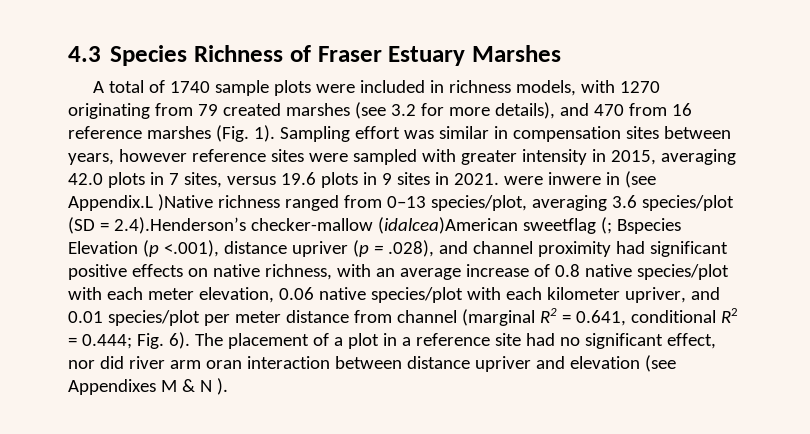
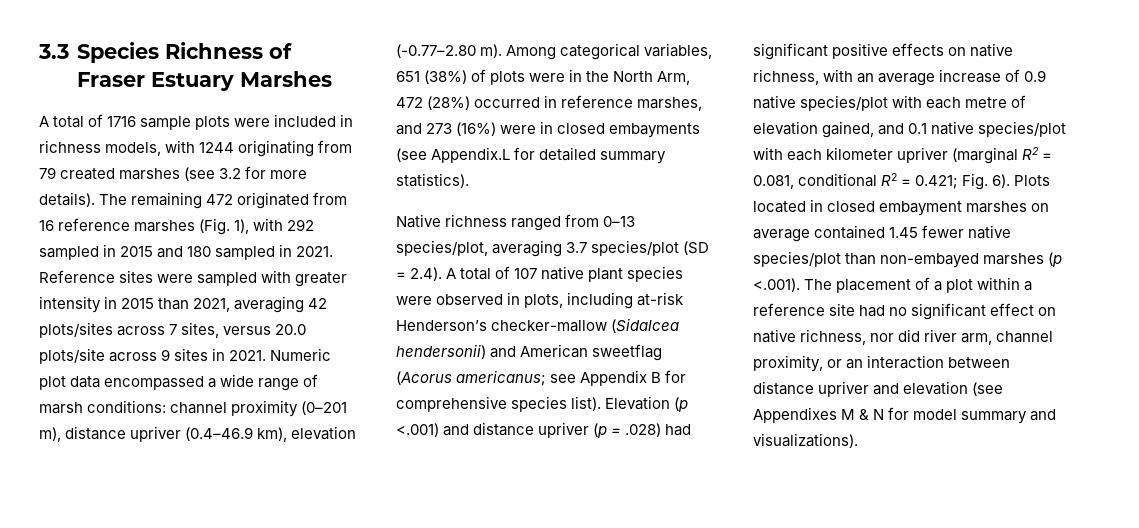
- 4.3 Species Richness of Fraser Estuary Marshes
+ 3.3 Species Richness of Fraser Estuary Marshes
- A total of 1740 sample plots were included in richness models, with 1270 originating from 79 created marshes (see 3.2 for more details), and 470 from 16 reference marshes (Fig. 1). Sampling effort was similar in compensation sites between years, however reference sites were sampled with greater intensity in 2015, averaging 42.0 plots in 7 sites, versus 19.6 plots in 9 sites in 2021. were inwere in (see Appendix.L )Native richness ranged from 0–13 species/plot, averaging 3.6 species/plot (SD = 2.4).Henderson’s checker-mallow (idalcea)American sweetflag (; Bspecies Elevation (p <.001), distance upriver (p = .028), and channel proximity had significant positive effects on native richness, with an average increase of 0.8 native species/plot with each meter elevation, 0.06 native species/plot with each kilometer upriver, and 0.01 species/plot per meter distance from channel (marginal R2 = 0.641, conditional R2 = 0.444;
+ A total of 1716 sample plots were included in richness models, with 1244 originating from 79 created marshes (see 3.2 for more details). The remaining 472 originated from 16 reference marshes (Fig. 1), with 292 sampled in 2015 and 180 sampled in 2021. Reference sites were sampled with greater intensity in 2015 than 2021, averaging 42 plots/sites across 7 sites, versus 20.0 plots/site across 9 sites in 2021. Numeric plot data encompassed a wide range of marsh conditions: channel proximity (0–201 m), distance upriver (0.4–46.9 km), elevation (-0.77–2.80 m). Among categorical variables, 651 (38%) of plots were in the North Arm, 472 (28%) occurred in reference marshes, and 273 (16%) were in closed embayments (see Appendix.L for detailed summary statistics).
+ Native richness ranged from 0–13 species/plot, averaging 3.7 species/plot (SD = 2.4). A total of 107 native plant species were observed in plots, including at-risk Henderson’s checker-mallow (Sidalcea hendersonii) and American sweetflag (Acorus americanus; see Appendix B for comprehensive species list). Elevation (p <.001) and distance upriver (p = .028) had significant positive effects on native richness, with an average increase of 0.9 native species/plot with each metre of elevation gained, and 0.1 native species/plot with each kilometer upriver (marginal R2 = 0.081, conditional R2 = 0.421;
- The placement of a plot in a reference site had no significant effect, nor did river arm oran interaction between distance upriver and elevation (see Appendixes M & N ).
+ Plots located in closed embayment marshes on average contained 1.45 fewer native species/plot than non-embayed marshes (p <.001). The placement of a plot within a reference site had no significant effect on native richness, nor did river arm, channel proximity, or an interaction between distance upriver and elevation (see Appendixes M & N for model summary and visualizations).

